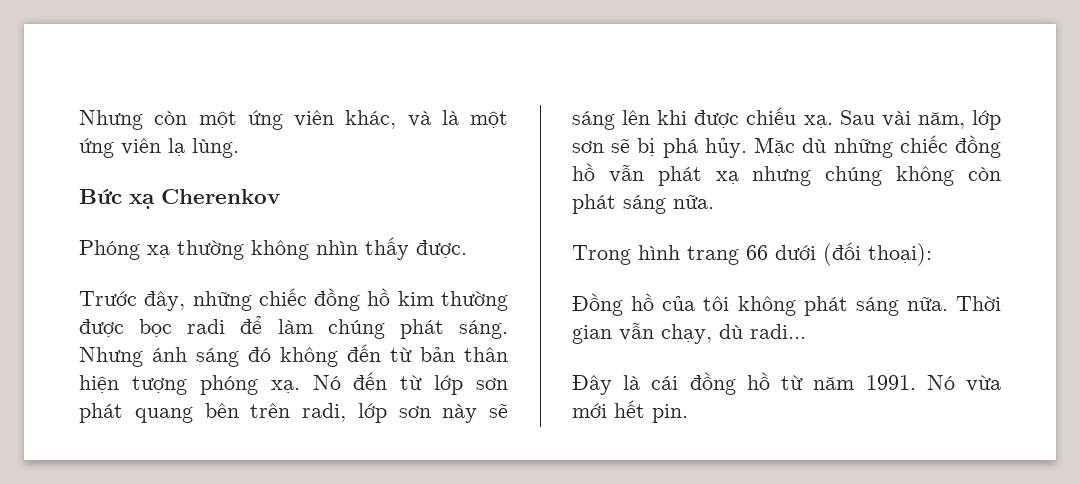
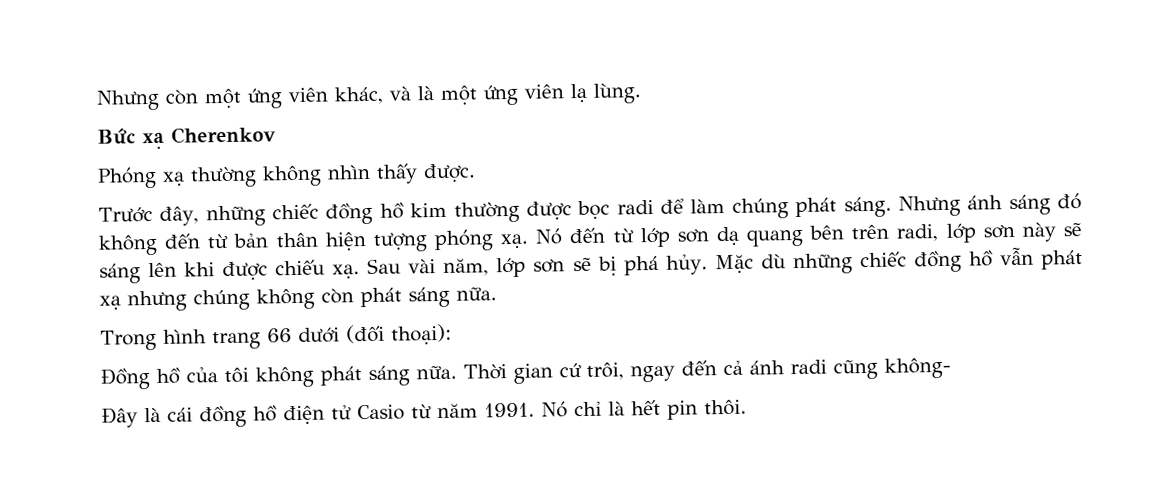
- Nó đến từ lớp sơn phát quang bên trên radi, lớp sơn này sẽ sáng lên khi được chiếu xạ.
+ Nó đến từ lớp sơn dạ quang bên trên radi, lớp sơn này sẽ sáng lên khi được chiếu xạ.
- Thời gian vẫn chạy, dù radi...
+ Thời gian cứ trôi, ngay đến cả ánh radi cũng không-
- Đây là cái đồng hồ từ năm 1991.
+ Đây là cái đồng hồ điện tử Casio từ năm 1991.
- Nó vừa mới hết pin.
+ Nó chỉ là hết pin thôi.

